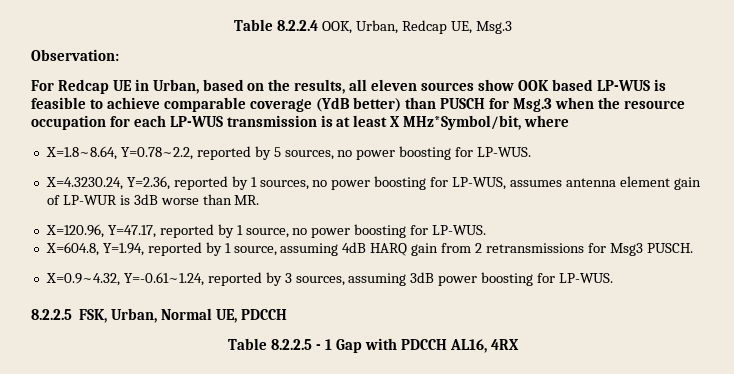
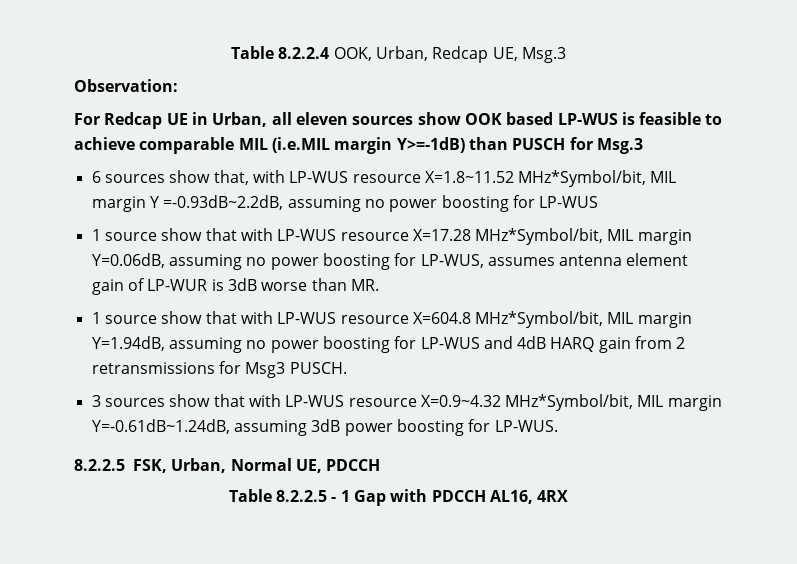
- For Redcap UE in Urban, based on the results, all eleven sources show OOK based LP-WUS is feasible to achieve comparable coverage (YdB better) than PUSCH for Msg.3 when the resource occupation for each LP-WUS transmission is at least X MHz*Symbol/bit, where
- X=1.8~8.64, Y=0.78~2.2, reported by 5 sources, no power boosting for LP-WUS.
- X=4.3230.24, Y=2.36, reported by 1 sources, no power boosting for LP-WUS, assumes antenna element gain of LP-WUR is 3dB worse than MR.
+ For Redcap UE in Urban, all eleven sources show OOK based LP-WUS is feasible to achieve comparable MIL (i.e.MIL margin Y>=-1dB) than PUSCH for Msg.3
+ 6 sources show that, with LP-WUS resource X=1.8~11.52 MHz*Symbol/bit, MIL margin Y =-0.93dB~2.2dB, assuming no power boosting for LP-WUS
+ 1 source show that with LP-WUS resource X=17.28 MHz*Symbol/bit, MIL margin Y=0.06dB, assuming no power boosting for LP-WUS, assumes antenna element gain of LP-WUR is 3dB worse than MR.
- X=120.96, Y=47.17, reported by 1 source, no power boosting for LP-WUS.
- X=604.8, Y=1.94, reported by 1 source, assuming 4dB HARQ gain from 2 retransmissions for Msg3 PUSCH.
+ 1 source show that with LP-WUS resource X=604.8 MHz*Symbol/bit, MIL margin Y=1.94dB, assuming no power boosting for LP-WUS and 4dB HARQ gain from 2 retransmissions for Msg3 PUSCH.
- X=0.9~4.32, Y=-0.61~1.24, reported by 3 sources, assuming 3dB power boosting for LP-WUS.
+ 3 sources show that with LP-WUS resource X=0.9~4.32 MHz*Symbol/bit, MIL margin Y=-0.61dB~1.24dB, assuming 3dB power boosting for LP-WUS.

